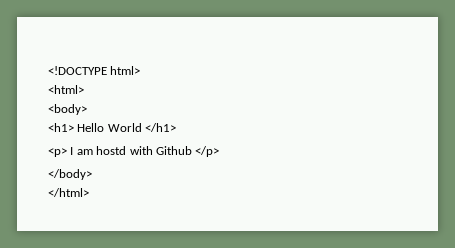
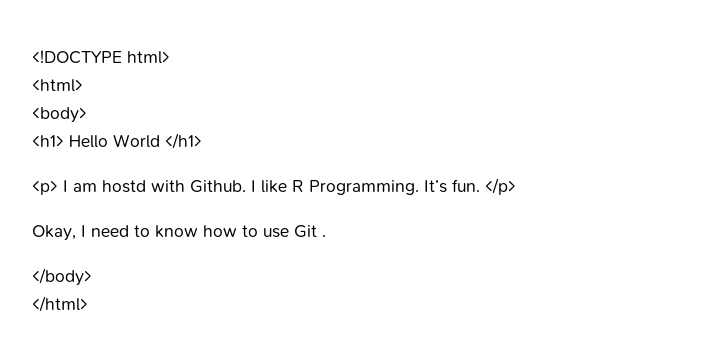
- <p> I am hostd with Github </p>
+ <p> I am hostd with Github. I like R Programming. It’s fun. </p>
+ Okay, I need to know how to use Git .

